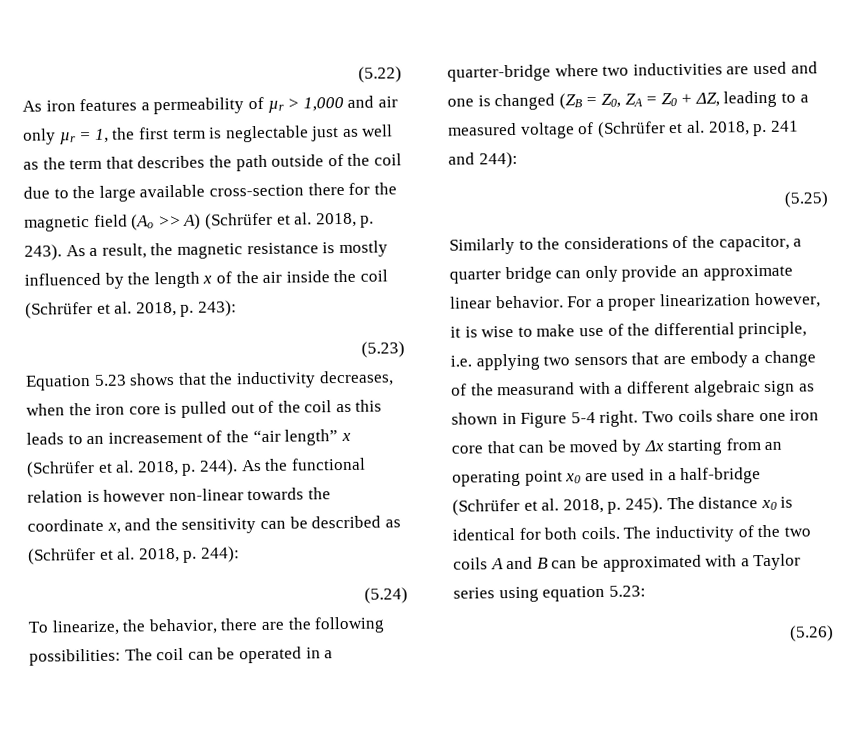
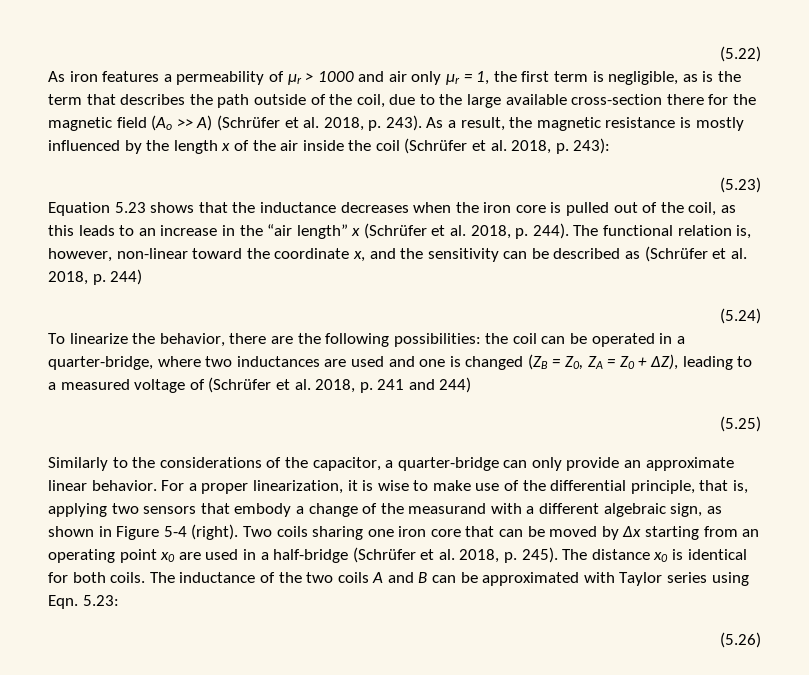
- As iron features a permeability of µr > 1,000 and air only µr = 1, the first term is neglectable just as well as the term that describes the path outside of the coil due to the large available cross-section there for the magnetic field (Ao >> A) (Schrüfer et al. 2018, p. 243).
+ As iron features a permeability of µr > 1000 and air only µr = 1, the first term is negligible, as is the term that describes the path outside of the coil, due to the large available cross-section there for the magnetic field (Ao >> A) (Schrüfer et al. 2018, p. 243).
- Equation 5.23 shows that the inductivity decreases, when the iron core is pulled out of the coil as this leads to an increasement of the “air length” x (Schrüfer et al. 2018, p. 244).
+ Equation 5.23 shows that the inductance decreases when the iron core is pulled out of the coil, as this leads to an increase in the “air length” x (Schrüfer et al. 2018, p. 244).
- As the functional relation is however non-linear towards the coordinate x, and the sensitivity can be described as (Schrüfer et al. 2018, p. 244):
+ The functional relation is, however, non-linear toward the coordinate x, and the sensitivity can be described as (Schrüfer et al. 2018, p. 244)
- To linearize, the behavior, there are the following possibilities: The coil can be operated in a quarter-bridge where two inductivities are used and one is changed (ZB = Z0, ZA = Z0 + ΔZ, leading to a measured voltage of (Schrüfer et al. 2018, p. 241 and 244):
+ To linearize the behavior, there are the following possibilities: the coil can be operated in a quarter-bridge, where two inductances are used and one is changed (ZB = Z0, ZA = Z0 + ΔZ), leading to a measured voltage of (Schrüfer et al. 2018, p. 241 and 244)
- Similarly to the considerations of the capacitor, a quarter bridge can only provide an approximate linear behavior.
+ Similarly to the considerations of the capacitor, a quarter-bridge can only provide an approximate linear behavior.
- For a proper linearization however, it is wise to make use of the differential principle, i.e. applying two sensors that are embody a change of the measurand with a different algebraic sign as shown in Figure 5-4 right.
+ For a proper linearization, it is wise to make use of the differential principle, that is, applying two sensors that embody a change of the measurand with a different algebraic sign, as shown in Figure 5-4 (right).
- Two coils share one iron core that can be moved by Δx starting from an operating point x0 are used in a half-bridge (Schrüfer et al. 2018, p. 245).
+ Two coils sharing one iron core that can be moved by Δx starting from an operating point x0 are used in a half-bridge (Schrüfer et al. 2018, p. 245).
- The inductivity of the two coils A and B can be approximated with a Taylor series using equation 5.23:
+ The inductance of the two coils A and B can be approximated with Taylor series using Eqn. 5.23:

